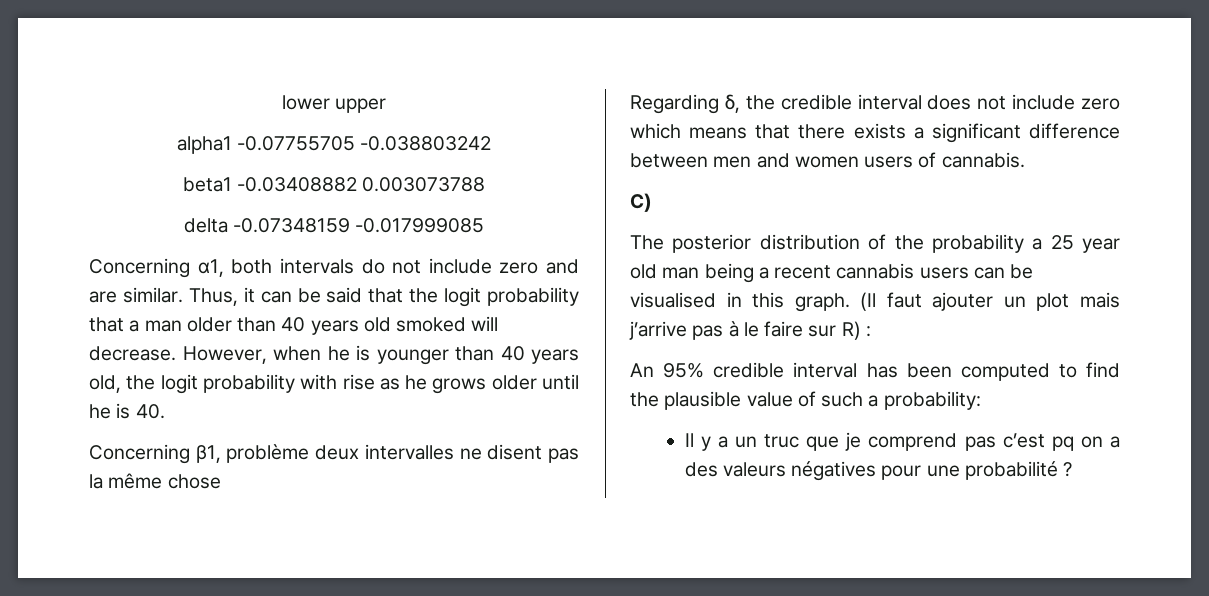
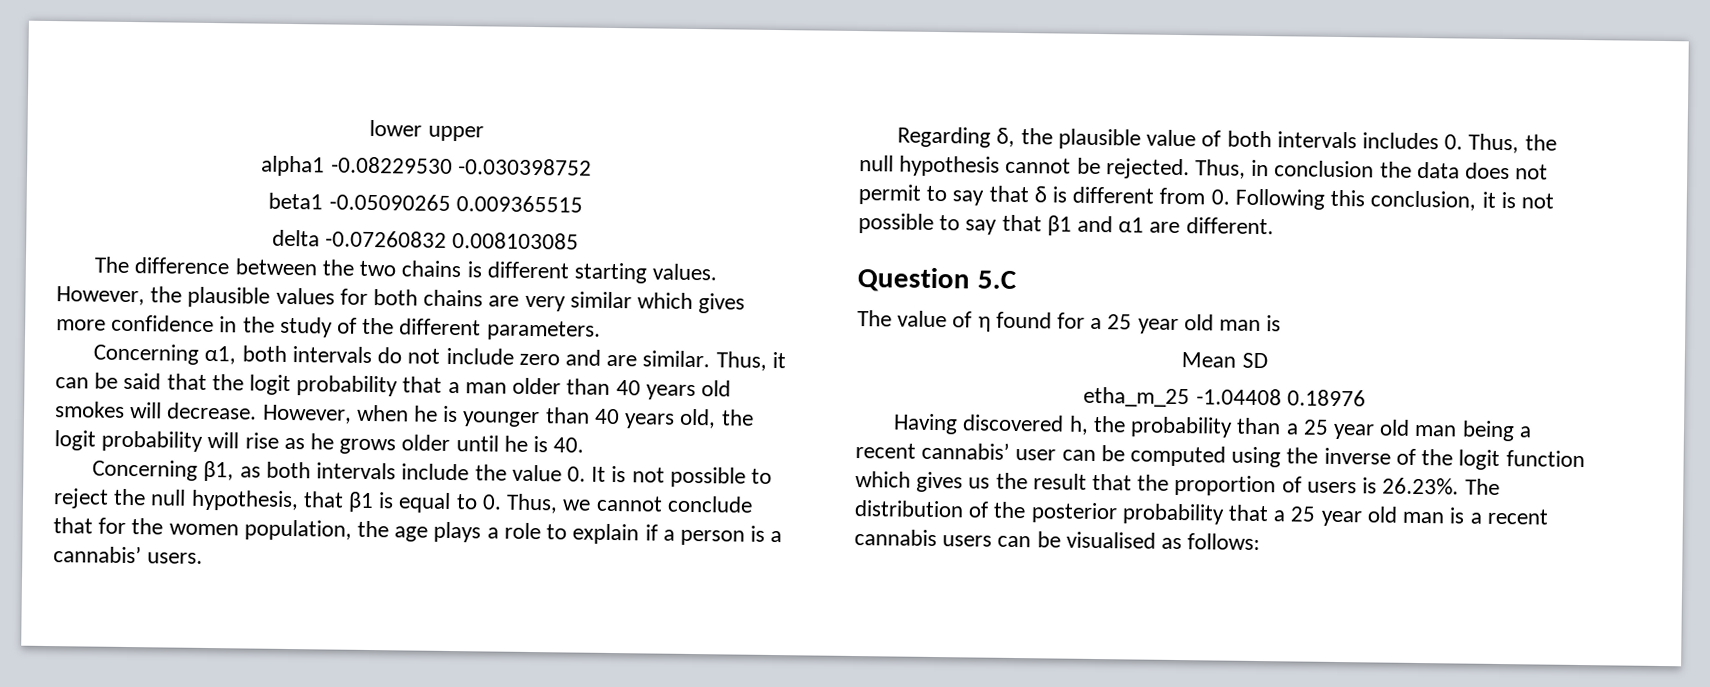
- alpha1 -0.07755705 -0.038803242
+ alpha1 -0.08229530 -0.030398752
- beta1 -0.03408882 0.003073788
+ beta1 -0.05090265 0.009365515
- delta -0.07348159 -0.017999085
+ delta -0.07260832 0.008103085
+ The difference between the two chains is different starting values. However, the plausible values for both chains are very similar which gives more confidence in the study of the different parameters.
- Thus, it can be said that the logit probability that a man older than 40 years old smoked will decrease.
+ Thus, it can be said that the logit probability that a man older than 40 years old smokes will decrease.
- However, when he is younger than 40 years old, the logit probability with rise as he grows older until he is 40.
+ However, when he is younger than 40 years old, the logit probability will rise as he grows older until he is 40.
- Concerning β1, problème deux intervalles ne disent pas la même chose
- Regarding δ, the credible interval does not include zero which means that there exists a significant difference between men and women users of cannabis.
- C)
- The posterior distribution of the probability a 25 year old man being a recent cannabis users can be visualised in this graph. (Il faut ajouter un plot mais j’arrive pas à le faire sur R) :
- An 95% credible interval has been computed to find the plausible value of such a probability:
- Il y a un truc que je comprend pas c’est pq on a des valeurs négatives pour une probabilité ?
+ Concerning β1, as both intervals include the value 0. It is not possible to reject the null hypothesis, that β1 is equal to 0. Thus, we cannot conclude that for the women population, the age plays a role to explain if a person is a cannabis’ users.
+ Regarding δ, the plausible value of both intervals includes 0. Thus, the null hypothesis cannot be rejected. Thus, in conclusion the data does not permit to say that δ is different from 0. Following this conclusion, it is not possible to say that β1 and α1 are different.
+ Question 5.C
+ The value of η found for a 25 year old man is
+ Mean SD
+ etha_m_25 -1.04408 0.18976
+ Having discovered h, the probability than a 25 year old man being a recent cannabis’ user can be computed using the inverse of the logit function which gives us the result that the proportion of users is 26.23%. The distribution of the posterior probability that a 25 year old man is a recent cannabis users can be visualised as follows:

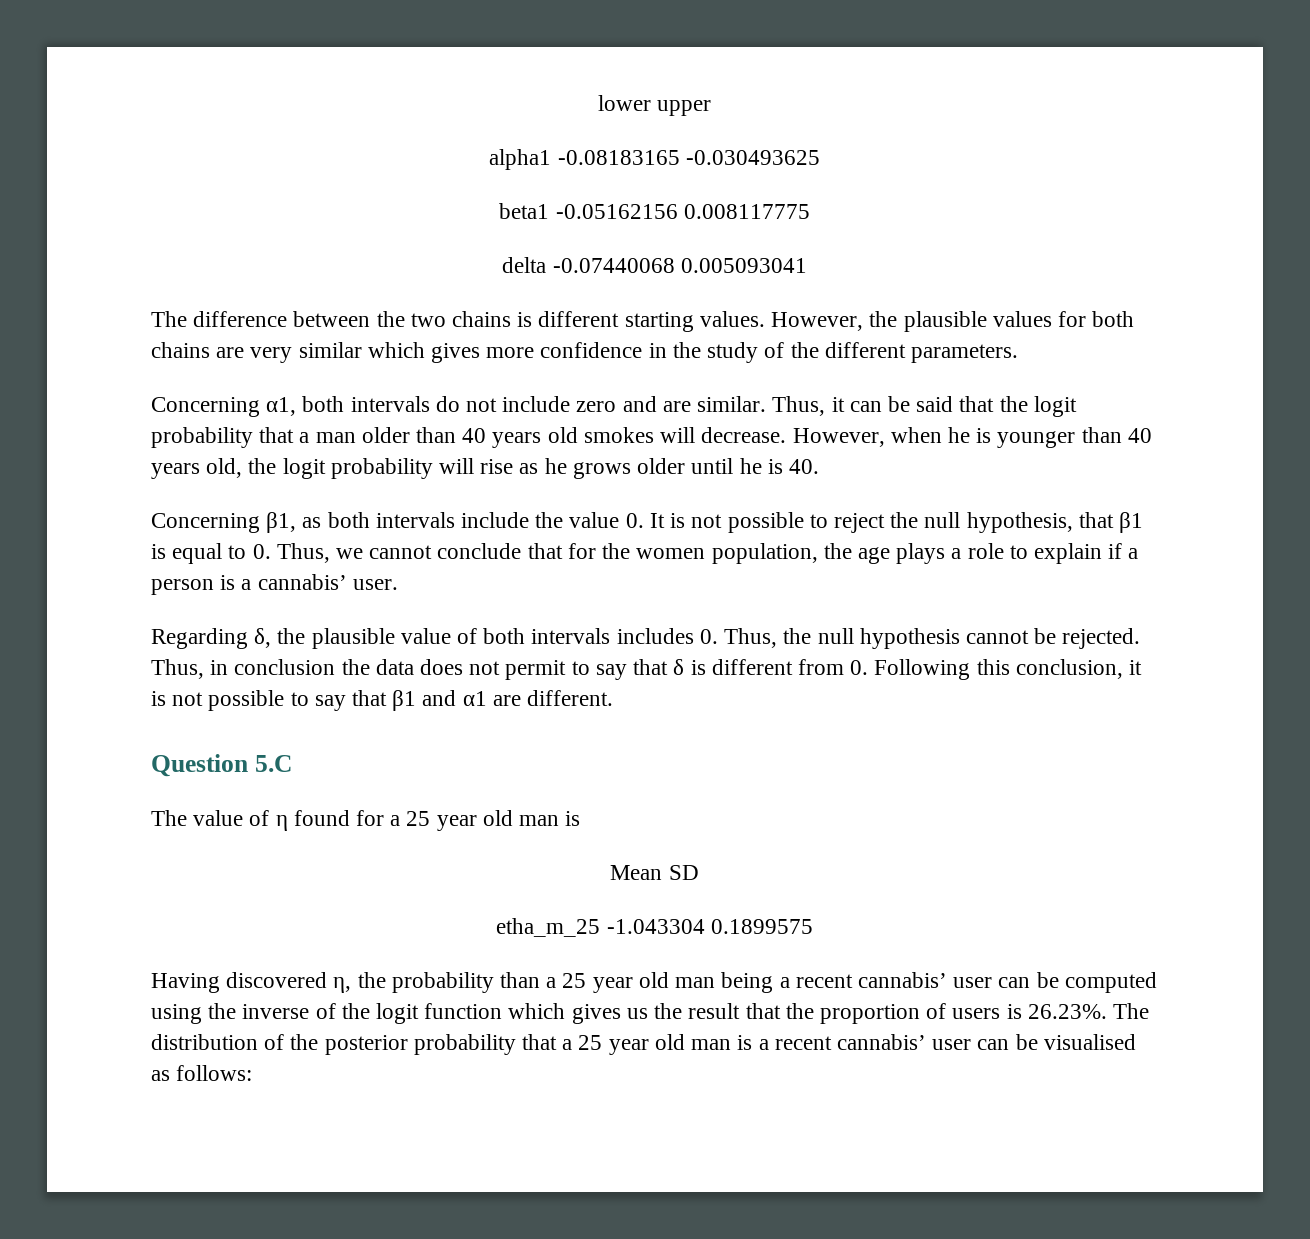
- alpha1 -0.08229530 -0.030398752
+ alpha1 -0.08183165 -0.030493625
- beta1 -0.05090265 0.009365515
+ beta1 -0.05162156 0.008117775
- delta -0.07260832 0.008103085
+ delta -0.07440068 0.005093041
- Concerning β1, as both intervals include the value 0. It is not possible to reject the null hypothesis, that β1 is equal to 0. Thus, we cannot conclude that for the women population, the age plays a role to explain if a person is a cannabis’ users.
+ Concerning β1, as both intervals include the value 0. It is not possible to reject the null hypothesis, that β1 is equal to 0. Thus, we cannot conclude that for the women population, the age plays a role to explain if a person is a cannabis’ user.
- etha_m_25 -1.04408 0.18976
+ etha_m_25 -1.043304 0.1899575
- Having discovered h, the probability than a 25 year old man being a recent cannabis’ user can be computed using the inverse of the logit function which gives us the result that the proportion of users is 26.23%. The distribution of the posterior probability that a 25 year old man is a recent cannabis users can be visualised as follows:
+ Having discovered η, the probability than a 25 year old man being a recent cannabis’ user can be computed using the inverse of the logit function which gives us the result that the proportion of users is 26.23%. The distribution of the posterior probability that a 25 year old man is a recent cannabis’ user can be visualised as follows:

